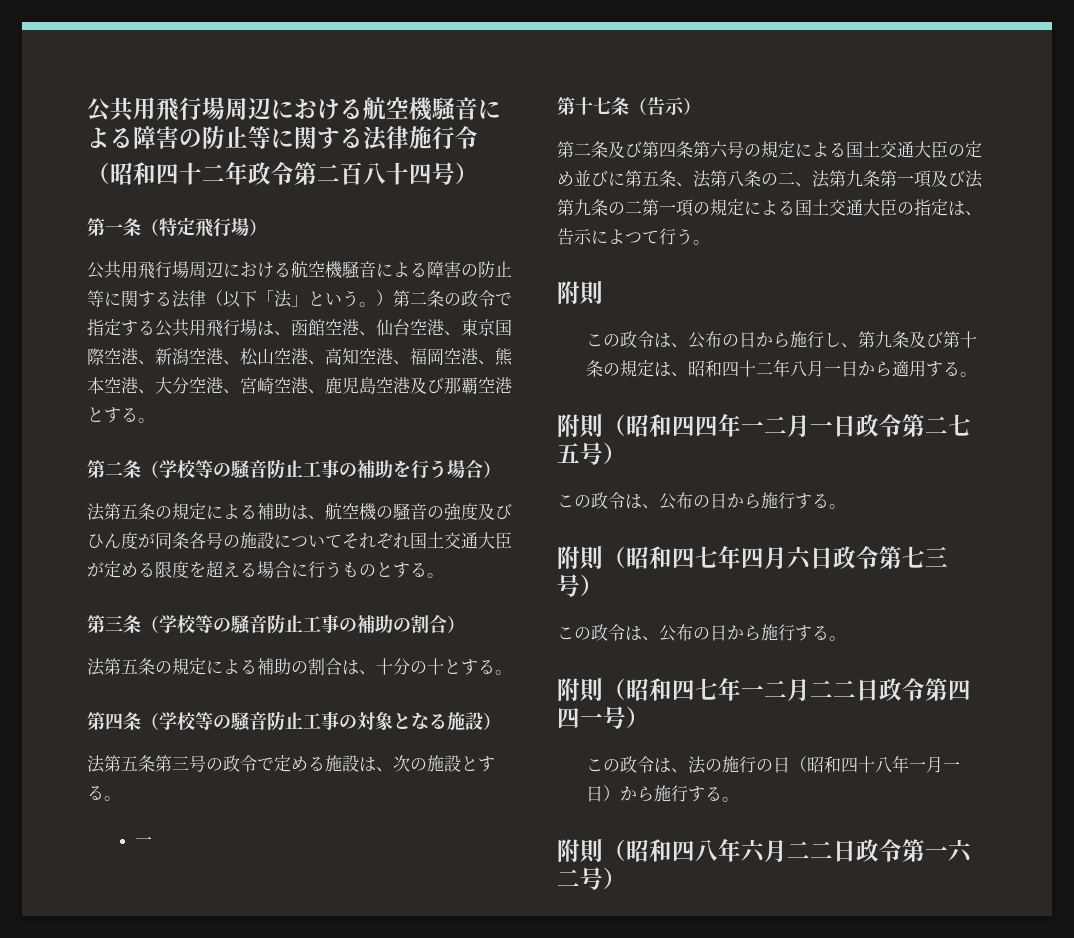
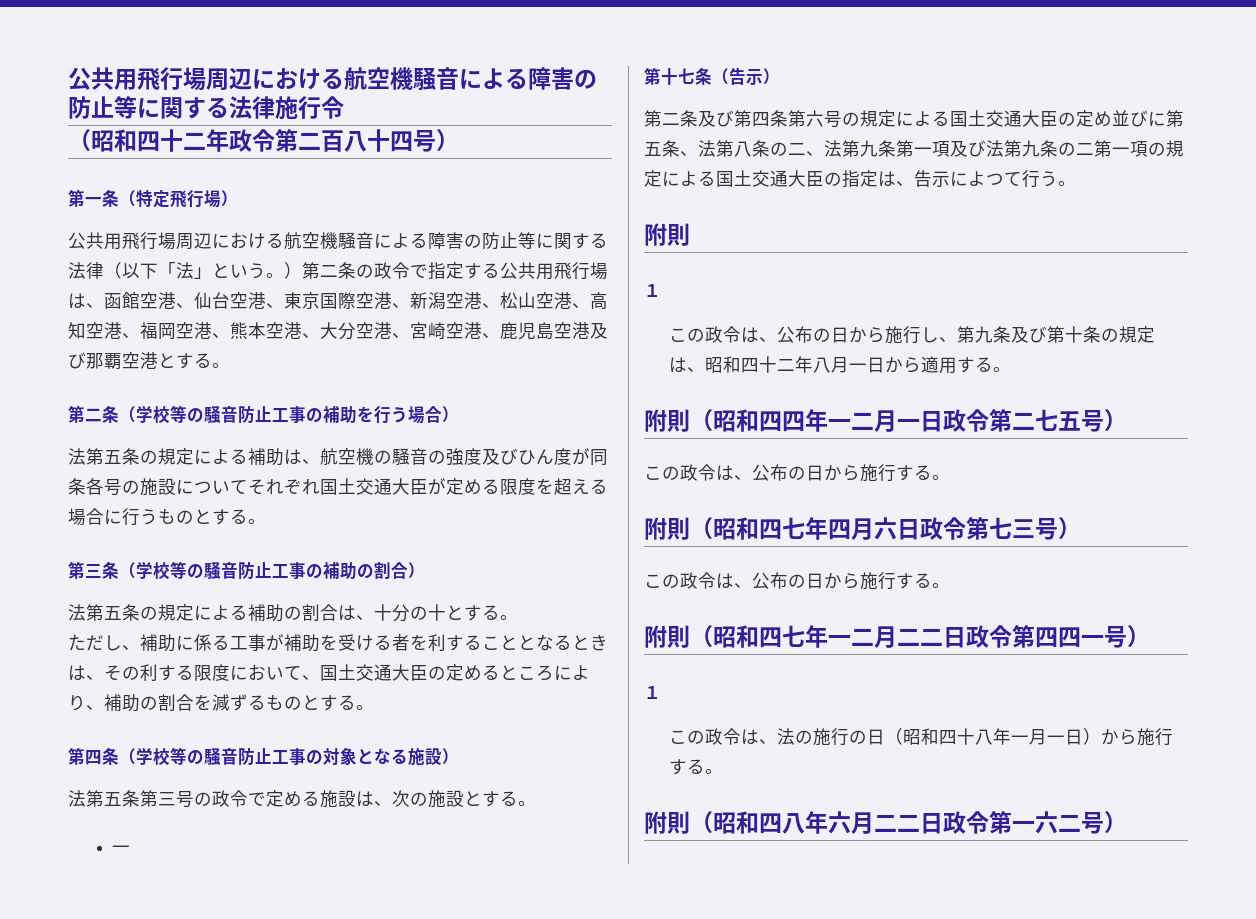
+ ただし、補助に係る工事が補助を受ける者を利することとなるときは、その利する限度において、国土交通大臣の定めるところにより、補助の割合を減ずるものとする。
  第二条及び第四条第六号の規定による国土交通大臣の定め並びに第五条、法第八条の二、法第九条第一項及び法第九条の二第一項の規定による国土交通大臣の指定は、告示によつて行う。
  附則
+ １
  附則（昭和四七年一二月二二日政令第四四一号）
+ １

